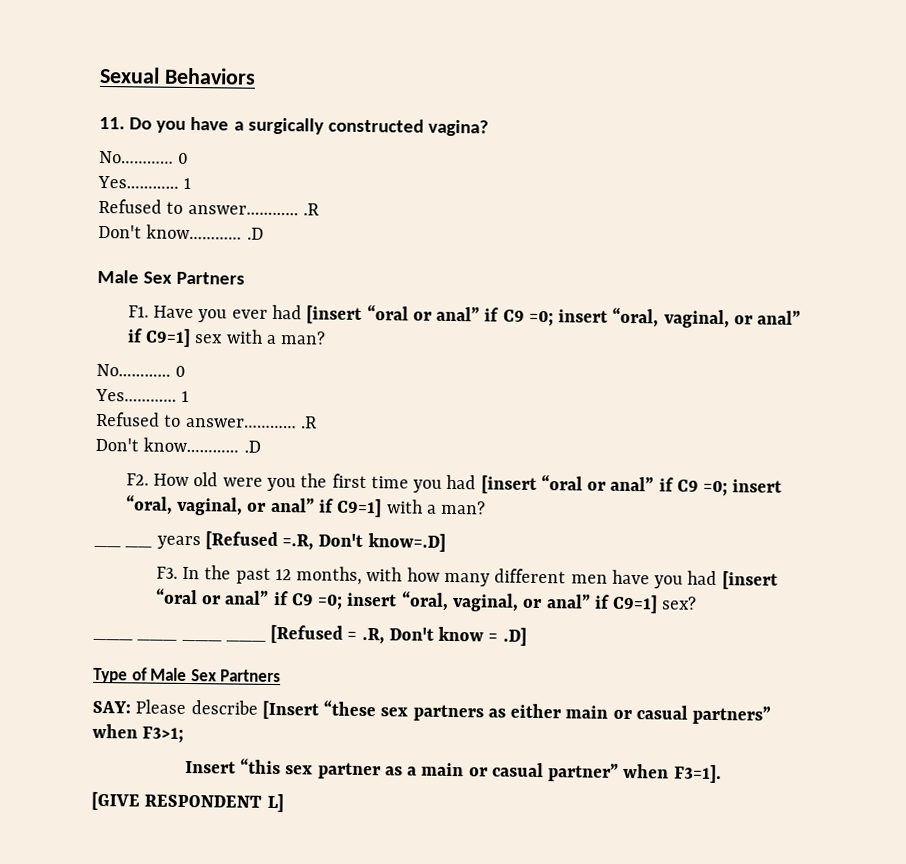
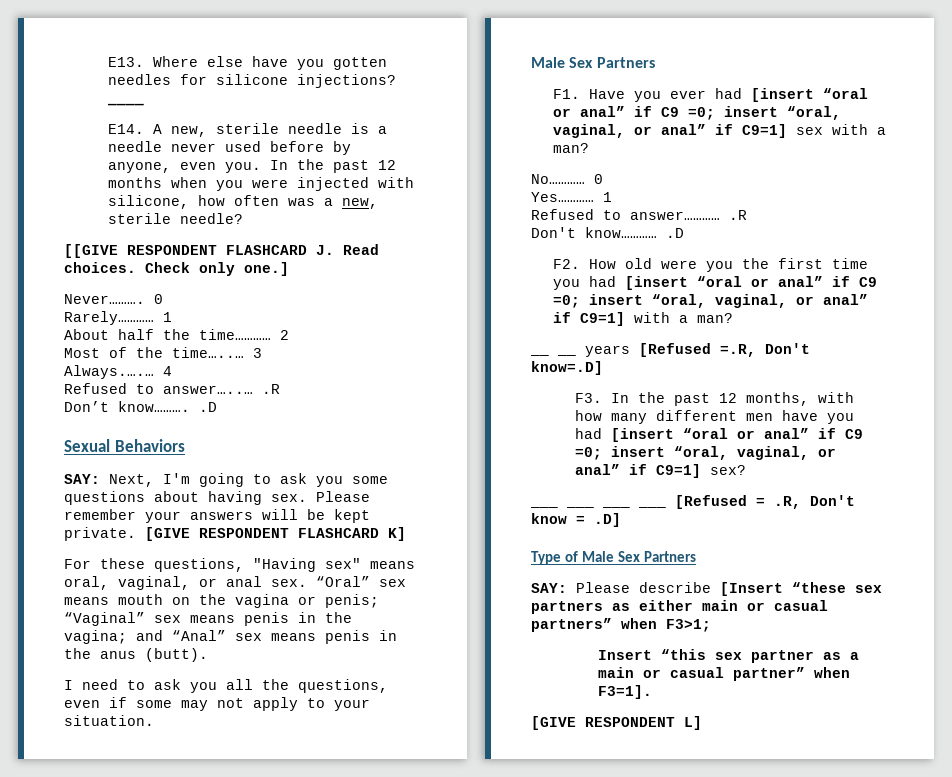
+ E13. Where else have you gotten needles for silicone injections? ____
+ E14. A new, sterile needle is a needle never used before by anyone, even you. In the past 12 months when you were injected with silicone, how often was a new, sterile needle?
+ [[GIVE RESPONDENT FLASHCARD J. Read choices. Check only one.]
+ Never………. 0
+ Rarely………… 1
+ About half the time………… 2
+ Most of the time…..… 3
+ Always.….… 4
+ Refused to answer…..… .R
+ Don’t know………. .D
  Sexual Behaviors
- 11. Do you have a surgically constructed vagina?
- No………… 0
- Yes………… 1
- Refused to answer………… .R
- Don't know………… .D
+ SAY: Next, I'm going to ask you some questions about having sex. Please remember your answers will be kept private. [GIVE RESPONDENT FLASHCARD K]
+ For these questions, "Having sex" means oral, vaginal, or anal sex. “Oral” sex means mouth on the vagina or penis; “Vaginal” sex means penis in the vagina; and “Anal” sex means penis in the anus (butt).
+ I need to ask you all the questions, even if some may not apply to your situation.

